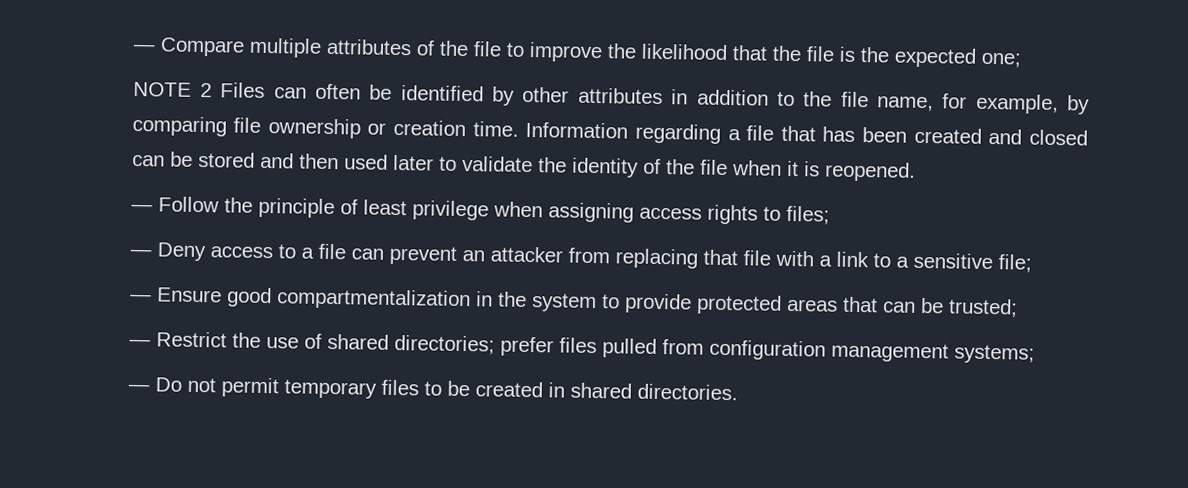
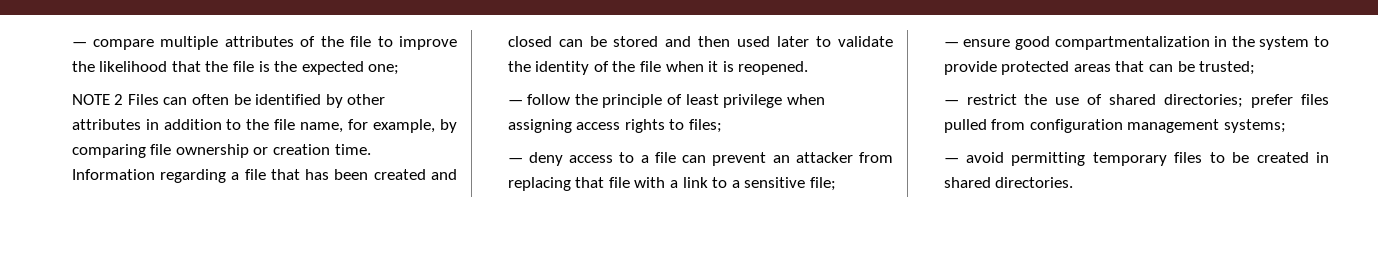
- — Compare multiple attributes of the file to improve the likelihood that the file is the expected one;
+ — compare multiple attributes of the file to improve the likelihood that the file is the expected one;
- — Follow the principle of least privilege when assigning access rights to files;
+ — follow the principle of least privilege when assigning access rights to files;
- — Deny access to a file can prevent an attacker from replacing that file with a link to a sensitive file;
+ — deny access to a file can prevent an attacker from replacing that file with a link to a sensitive file;
- — Ensure good compartmentalization in the system to provide protected areas that can be trusted;
+ — ensure good compartmentalization in the system to provide protected areas that can be trusted;
- — Restrict the use of shared directories; prefer files pulled from configuration management systems;
+ — restrict the use of shared directories; prefer files pulled from configuration management systems;
- — Do not permit temporary files to be created in shared directories.
+ — avoid permitting temporary files to be created in shared directories.

